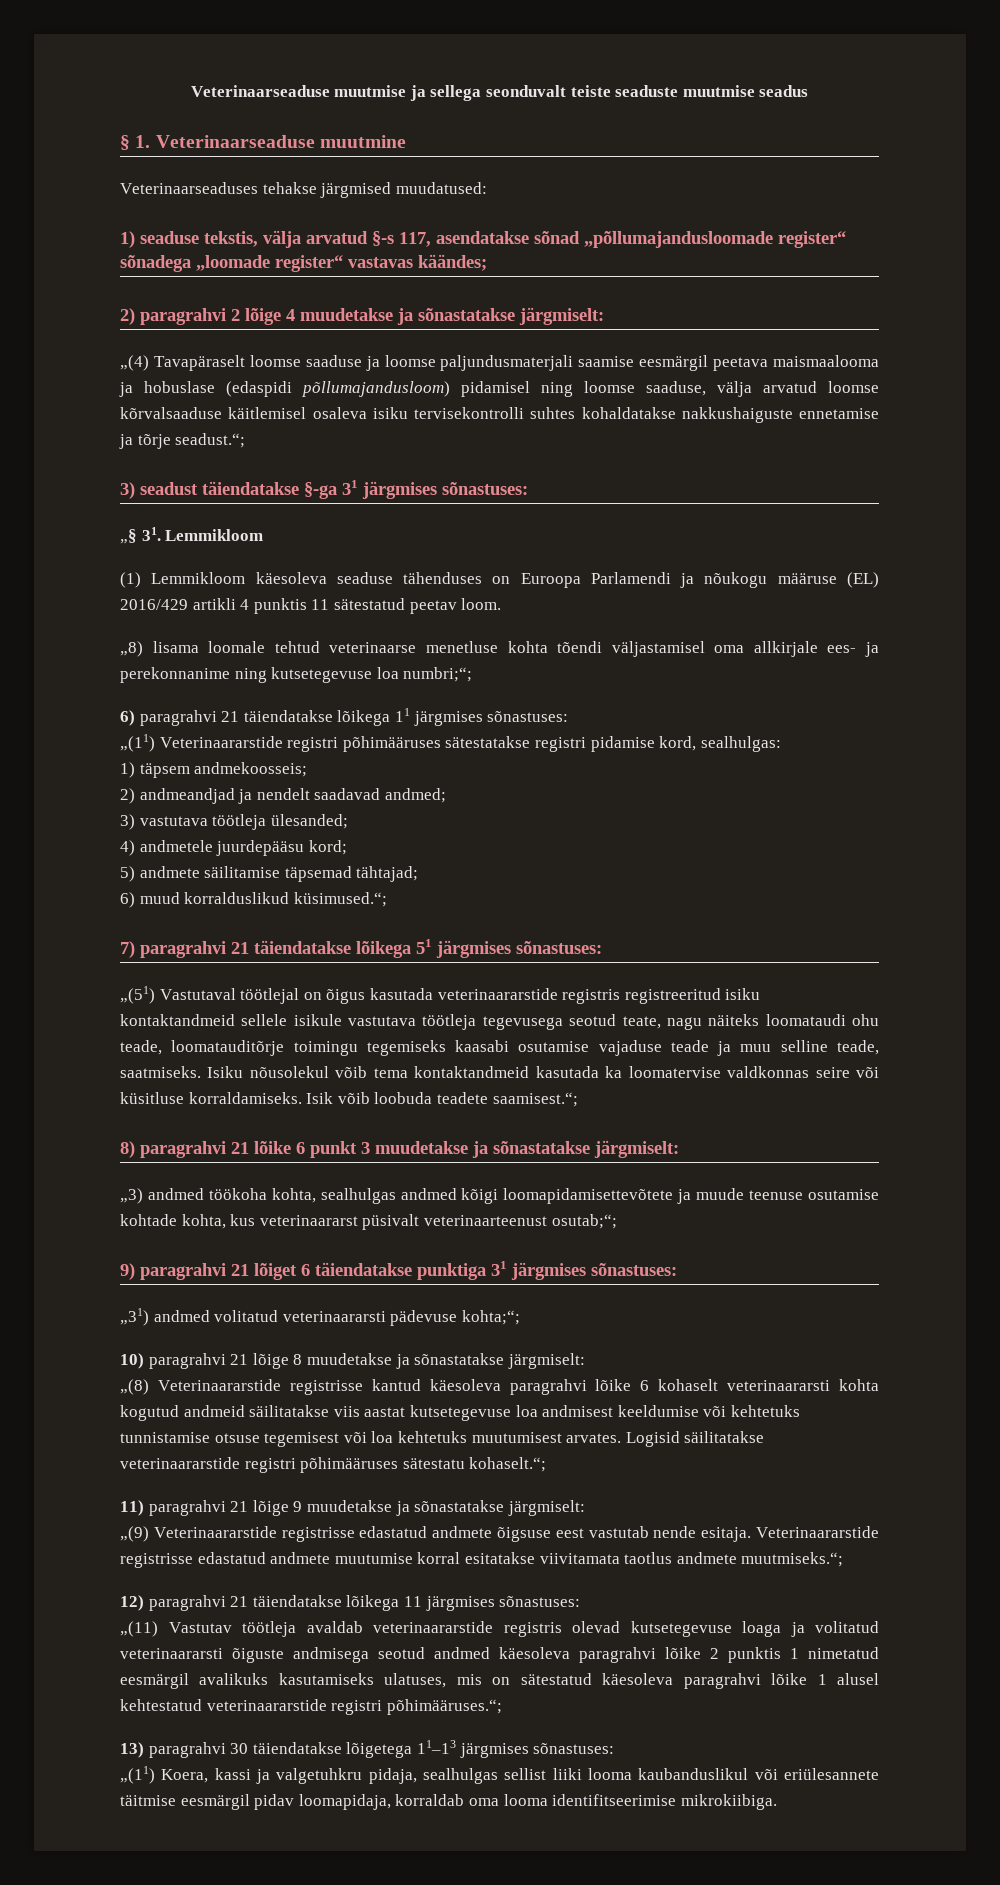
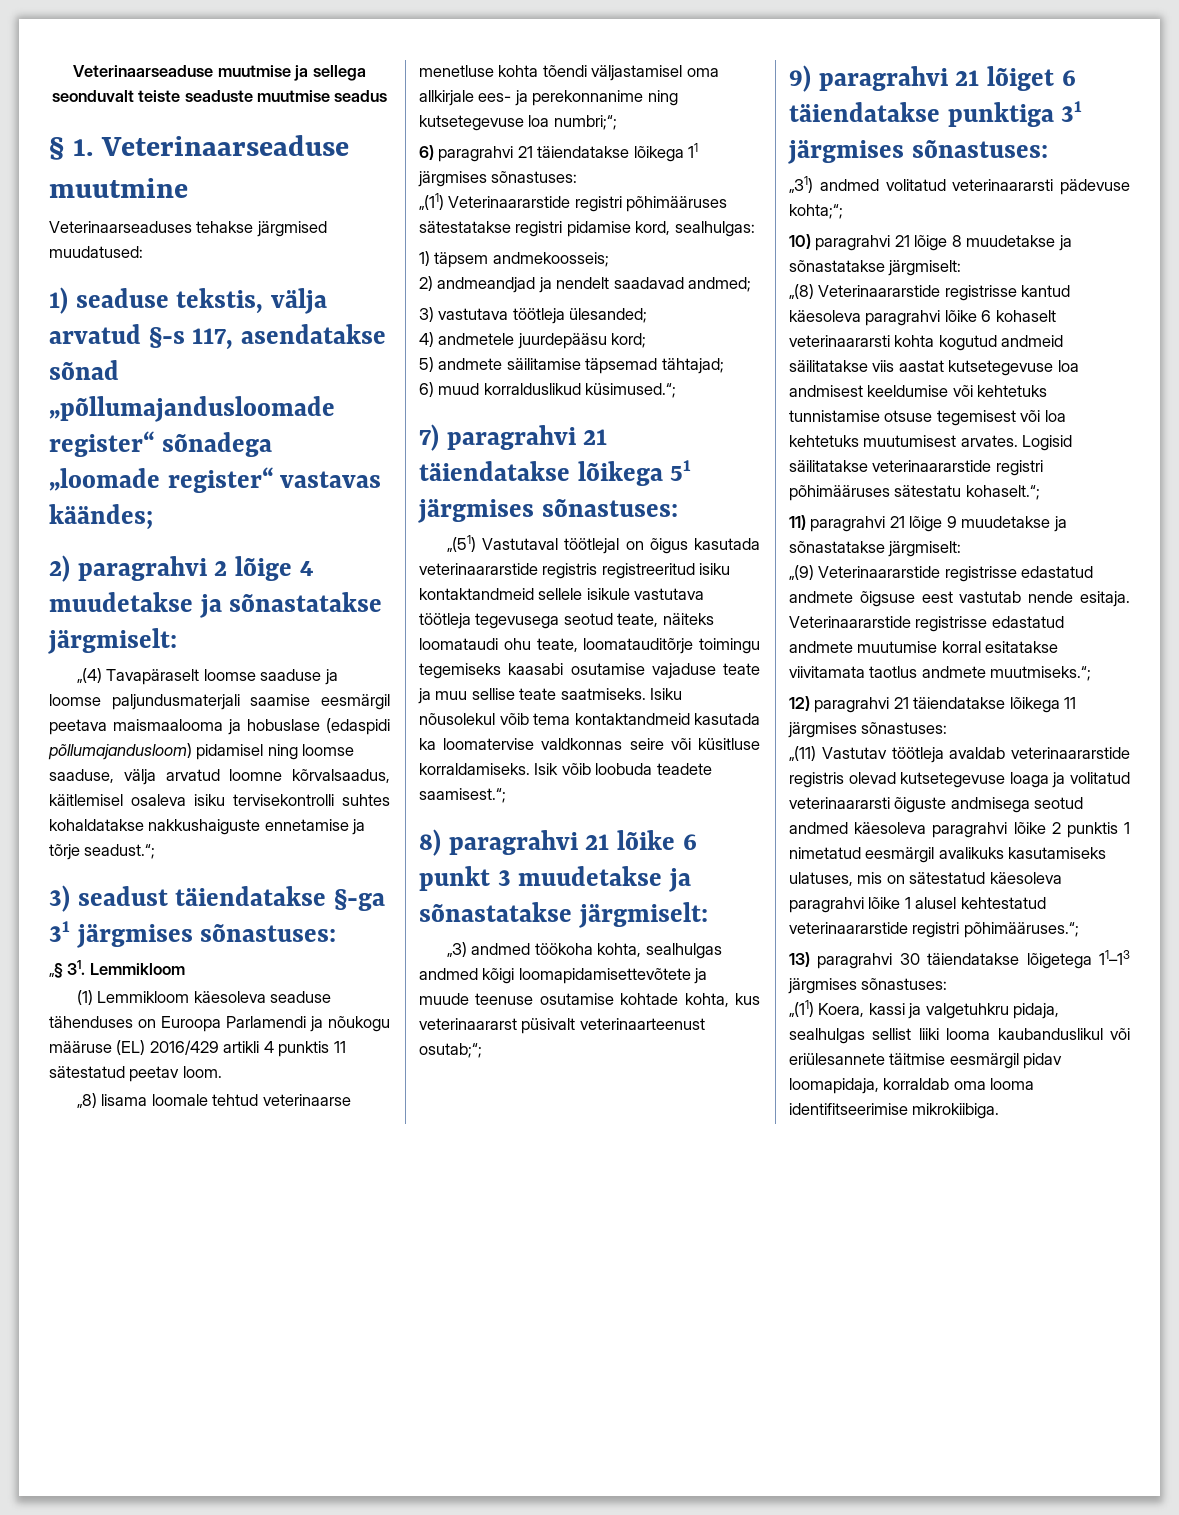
- „(4) Tavapäraselt loomse saaduse ja loomse paljundusmaterjali saamise eesmärgil peetava maismaalooma ja hobuslase (edaspidi põllumajandusloom) pidamisel ning loomse saaduse, välja arvatud loomse kõrvalsaaduse käitlemisel osaleva isiku tervisekontrolli suhtes kohaldatakse nakkushaiguste ennetamise ja tõrje seadust.“;
+ „(4) Tavapäraselt loomse saaduse ja loomse paljundusmaterjali saamise eesmärgil peetava maismaalooma ja hobuslase (edaspidi põllumajandusloom) pidamisel ning loomse saaduse, välja arvatud loomne kõrvalsaadus, käitlemisel osaleva isiku tervisekontrolli suhtes kohaldatakse nakkushaiguste ennetamise ja tõrje seadust.“;
- „(51) Vastutaval töötlejal on õigus kasutada veterinaararstide registris registreeritud isiku kontaktandmeid sellele isikule vastutava töötleja tegevusega seotud teate, nagu näiteks loomataudi ohu teade, loomatauditõrje toimingu tegemiseks kaasabi osutamise vajaduse teade ja muu selline teade, saatmiseks.
+ „(51) Vastutaval töötlejal on õigus kasutada veterinaararstide registris registreeritud isiku kontaktandmeid sellele isikule vastutava töötleja tegevusega seotud teate, näiteks loomataudi ohu teate, loomatauditõrje toimingu tegemiseks kaasabi osutamise vajaduse teate ja muu sellise teate saatmiseks.

